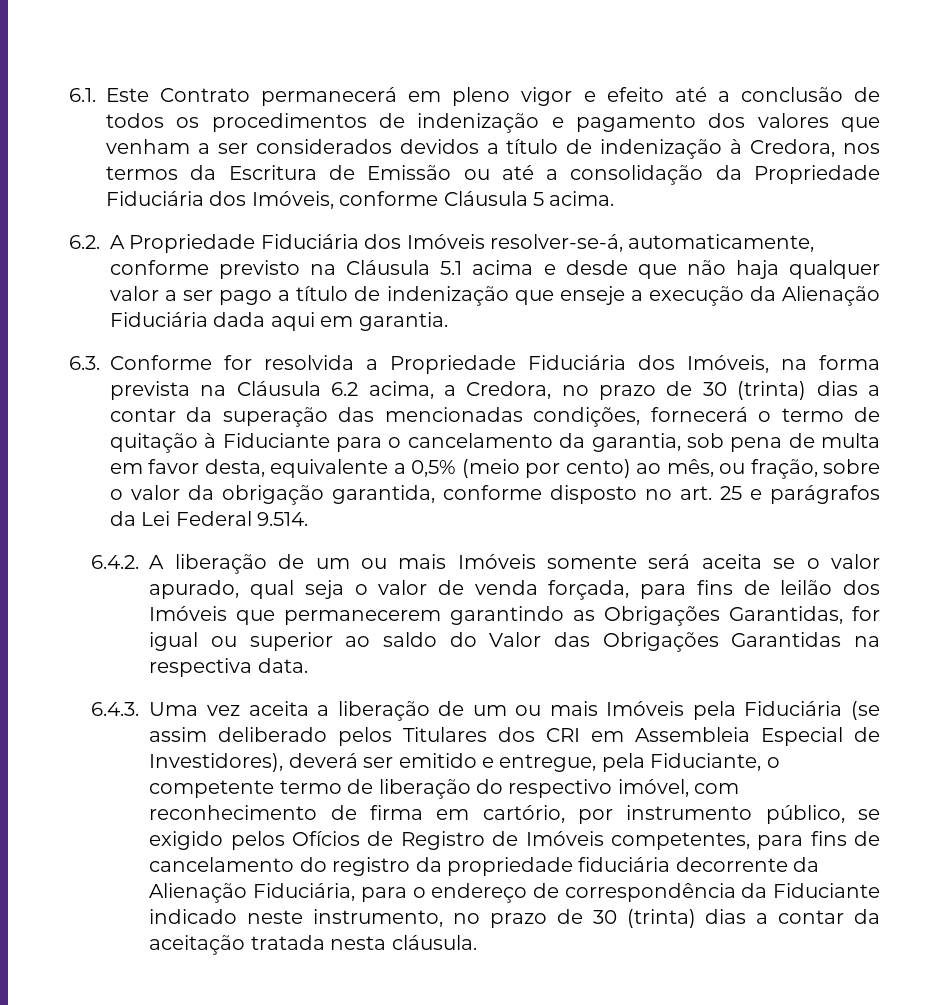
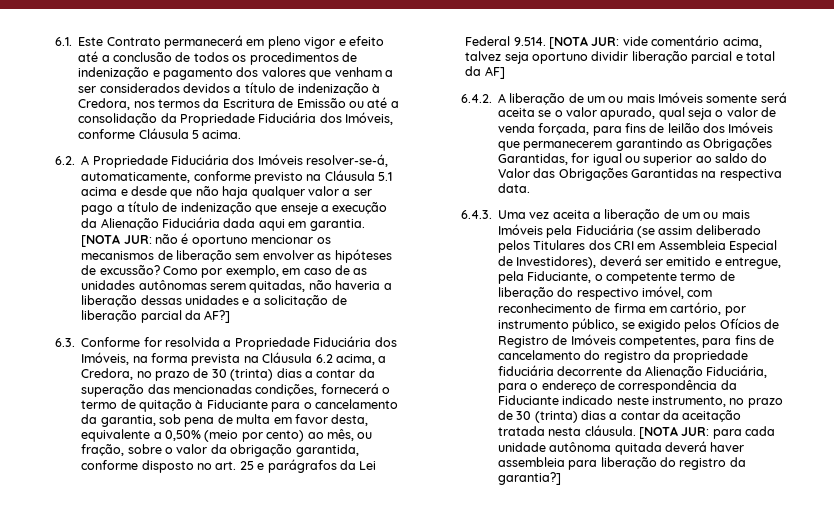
+ [NOTA JUR: não é oportuno mencionar os mecanismos de liberação sem envolver as hipóteses de excussão? Como por exemplo, em caso de as unidades autônomas serem quitadas, não haveria a liberação dessas unidades e a solicitação de liberação parcial da AF?]
- 6.3. Conforme for resolvida a Propriedade Fiduciária dos Imóveis, na forma prevista na Cláusula 6.2 acima, a Credora, no prazo de 30 (trinta) dias a contar da superação das mencionadas condições, fornecerá o termo de quitação à Fiduciante para o cancelamento da garantia, sob pena de multa em favor desta, equivalente a 0,5% (meio por cento) ao mês, ou fração, sobre o valor da obrigação garantida, conforme disposto no art. 25 e parágrafos da Lei Federal 9.514.
+ 6.3. Conforme for resolvida a Propriedade Fiduciária dos Imóveis, na forma prevista na Cláusula 6.2 acima, a Credora, no prazo de 30 (trinta) dias a contar da superação das mencionadas condições, fornecerá o termo de quitação à Fiduciante para o cancelamento da garantia, sob pena de multa em favor desta, equivalente a 0,50% (meio por cento) ao mês, ou fração, sobre o valor da obrigação garantida, conforme disposto no art. 25 e parágrafos da Lei Federal 9.514. [NOTA JUR: vide comentário acima, talvez seja oportuno dividir liberação parcial e total da AF]
+ [NOTA JUR: para cada unidade autônoma quitada deverá haver assembleia para liberação do registro da garantia?]

